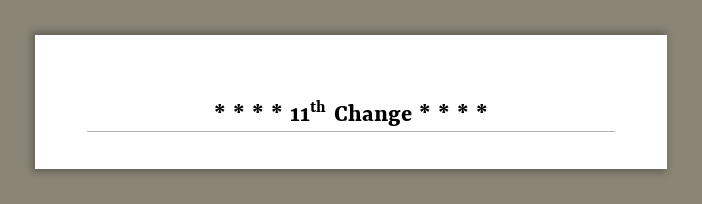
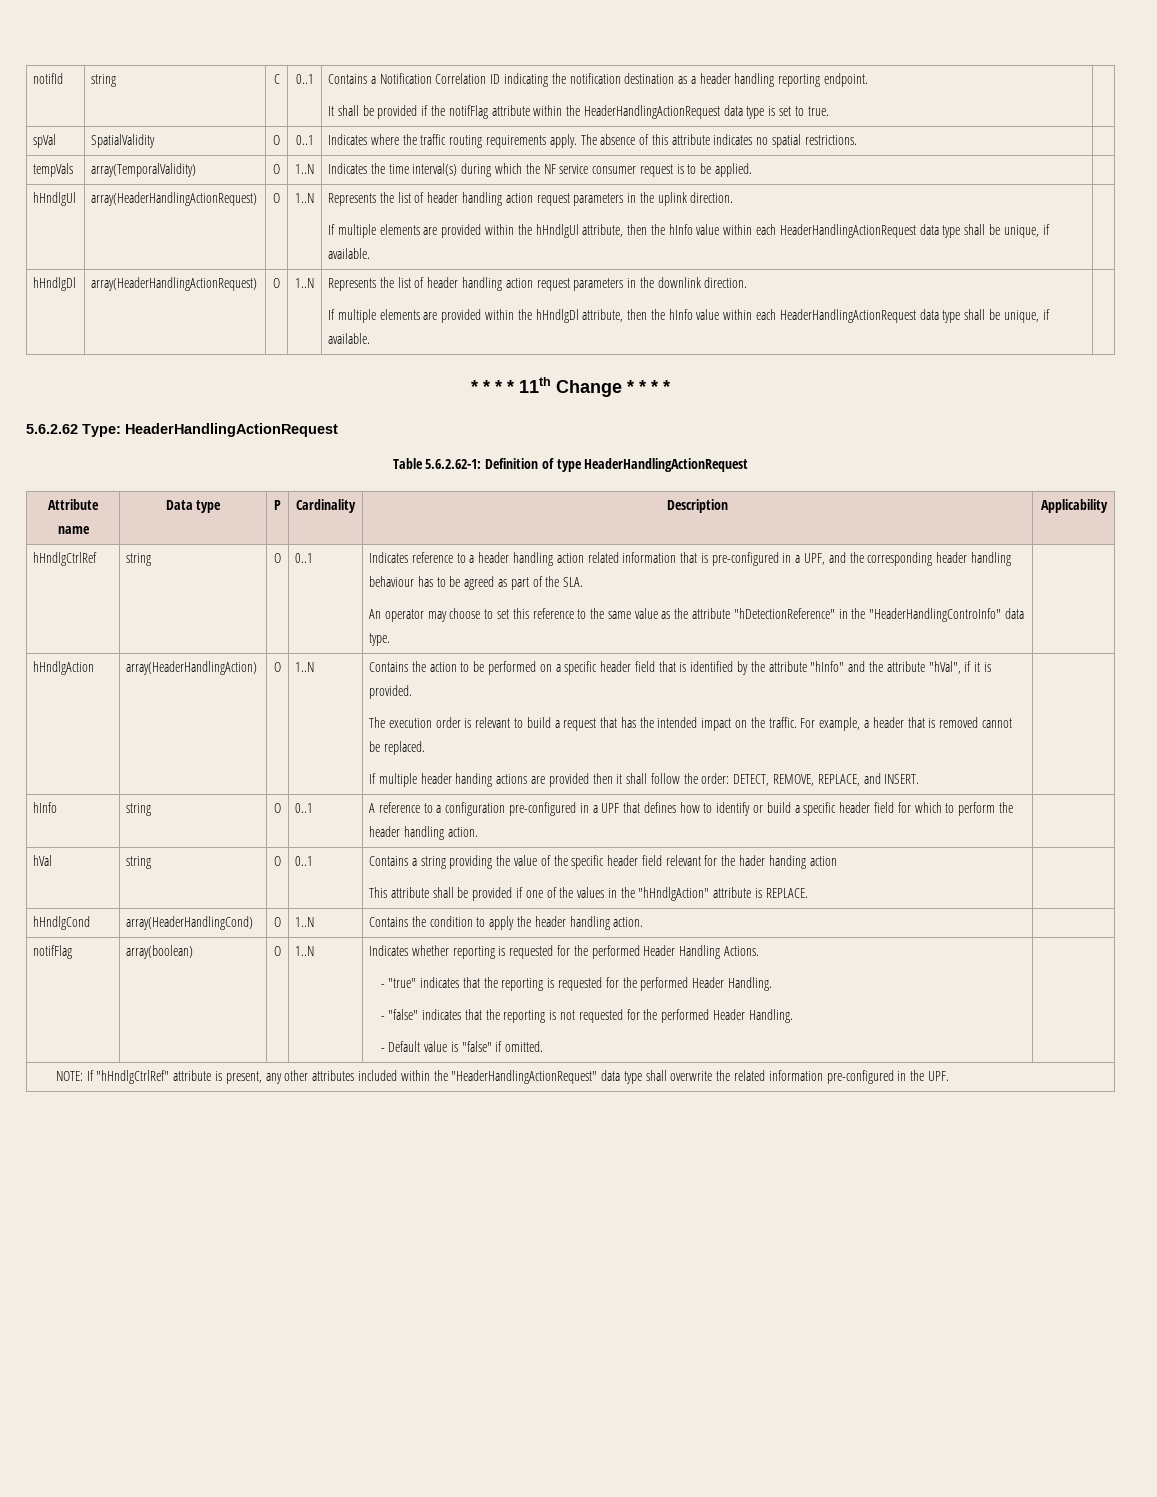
+ notifId | string | C | 0..1 | Contains a Notification Correlation ID indicating the notification destination as a header handling reporting endpoint.
+ It shall be provided if the notifFlag attribute within the HeaderHandlingActionRequest data type is set to true. |
+ spVal | SpatialValidity | O | 0..1 | Indicates where the traffic routing requirements apply. The absence of this attribute indicates no spatial restrictions. |
+ tempVals | array(TemporalValidity) | O | 1..N | Indicates the time interval(s) during which the NF service consumer request is to be applied. |
+ hHndlgUl | array(HeaderHandlingActionRequest) | O | 1..N | Represents the list of header handling action request parameters in the uplink direction.
+ If multiple elements are provided within the hHndlgUl attribute, then the hInfo value within each HeaderHandlingActionRequest data type shall be unique, if available. |
+ hHndlgDl | array(HeaderHandlingActionRequest) | O | 1..N | Represents the list of header handling action request parameters in the downlink direction.
+ If multiple elements are provided within the hHndlgDl attribute, then the hInfo value within each HeaderHandlingActionRequest data type shall be unique, if available. |
+ 5.6.2.62 Type: HeaderHandlingActionRequest
+ Table 5.6.2.62-1: Definition of type HeaderHandlingActionRequest
+ Attribute name | Data type | P | Cardinality | Description | Applicability
+ hHndlgCtrlRef | string | O | 0..1 | Indicates reference to a header handling action related information that is pre-configured in a UPF, and the corresponding header handling behaviour has to be agreed as part of the SLA.
+ An operator may choose to set this reference to the same value as the attribute "hDetectionReference" in the "HeaderHandlingControInfo" data type. |
+ hHndlgAction | array(HeaderHandlingAction) | O | 1..N | Contains the action to be performed on a specific header field that is identified by the attribute "hInfo" and the attribute "hVal", if it is provided.
+ The execution order is relevant to build a request that has the intended impact on the traffic. For example, a header that is removed cannot be replaced.
+ If multiple header handing actions are provided then it shall follow the order: DETECT, REMOVE, REPLACE, and INSERT. |
+ hInfo | string | O | 0..1 | A reference to a configuration pre-configured in a UPF that defines how to identify or build a specific header field for which to perform the header handling action. |
+ hVal | string | O | 0..1 | Contains a string providing the value of the specific header field relevant for the hader handing action
+ This attribute shall be provided if one of the values in the "hHndlgAction" attribute is REPLACE. |
+ hHndlgCond | array(HeaderHandlingCond) | O | 1..N | Contains the condition to apply the header handling action. |
+ notifFlag | array(boolean) | O | 1..N | Indicates whether reporting is requested for the performed Header Handling Actions.
+ - "true" indicates that the reporting is requested for the performed Header Handling.
+ - "false" indicates that the reporting is not requested for the performed Header Handling.
+ - Default value is "false" if omitted. |
+ NOTE: If "hHndlgCtrlRef" attribute is present, any other attributes included within the "HeaderHandlingActionRequest" data type shall overwrite the related information pre-configured in the UPF.

